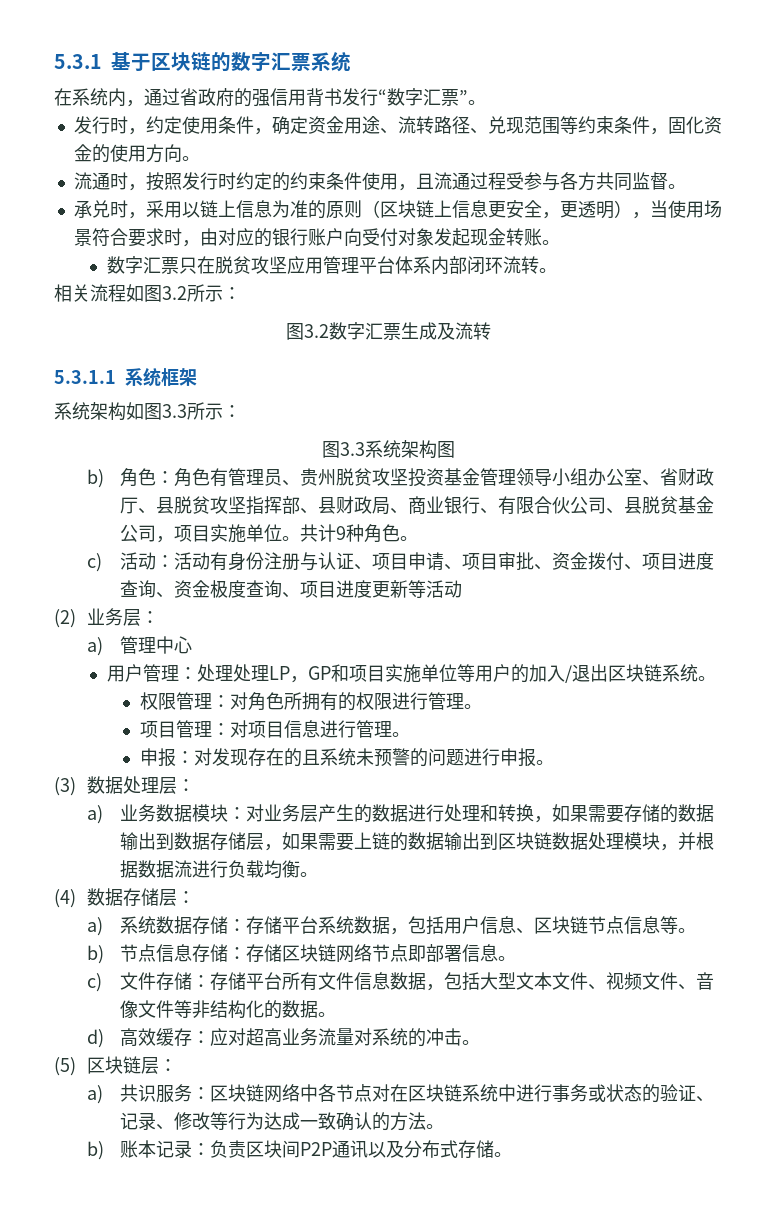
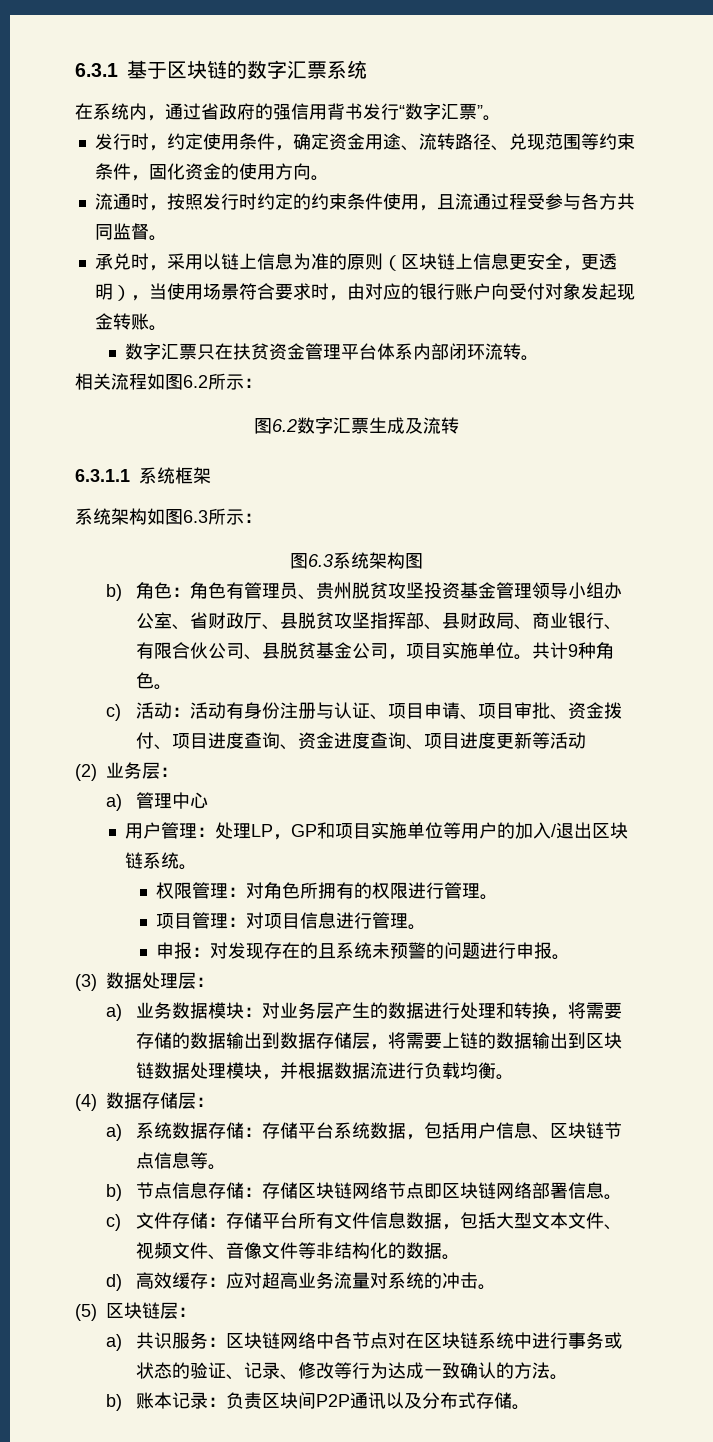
- 5.3.1基于区块链的数字汇票系统
+ 6.3.1基于区块链的数字汇票系统
- 数字汇票只在脱贫攻坚应用管理平台体系内部闭环流转。
+ 数字汇票只在扶贫资金管理平台体系内部闭环流转。
- 相关流程如图3.2所示：
- 图3.2数字汇票生成及流转
+ 相关流程如图6.2所示：
+ 图6.2数字汇票生成及流转
- 5.3.1.1系统框架
+ 6.3.1.1系统框架
- 系统架构如图3.3所示：
- 图3.3系统架构图
+ 系统架构如图6.3所示：
+ 图6.3系统架构图
- c)活动：活动有身份注册与认证、项目申请、项目审批、资金拨付、项目进度查询、资金极度查询、项目进度更新等活动
+ c)活动：活动有身份注册与认证、项目申请、项目审批、资金拨付、项目进度查询、资金进度查询、项目进度更新等活动
- 用户管理：处理处理LP，GP和项目实施单位等用户的加入/退出区块链系统。
+ 用户管理：处理LP，GP和项目实施单位等用户的加入/退出区块链系统。
- a)业务数据模块：对业务层产生的数据进行处理和转换，如果需要存储的数据输出到数据存储层，如果需要上链的数据输出到区块链数据处理模块，并根据数据流进行负载均衡。
+ a)业务数据模块：对业务层产生的数据进行处理和转换，将需要存储的数据输出到数据存储层，将需要上链的数据输出到区块链数据处理模块，并根据数据流进行负载均衡。
- b)节点信息存储：存储区块链网络节点即部署信息。
+ b)节点信息存储：存储区块链网络节点即区块链网络部署信息。

